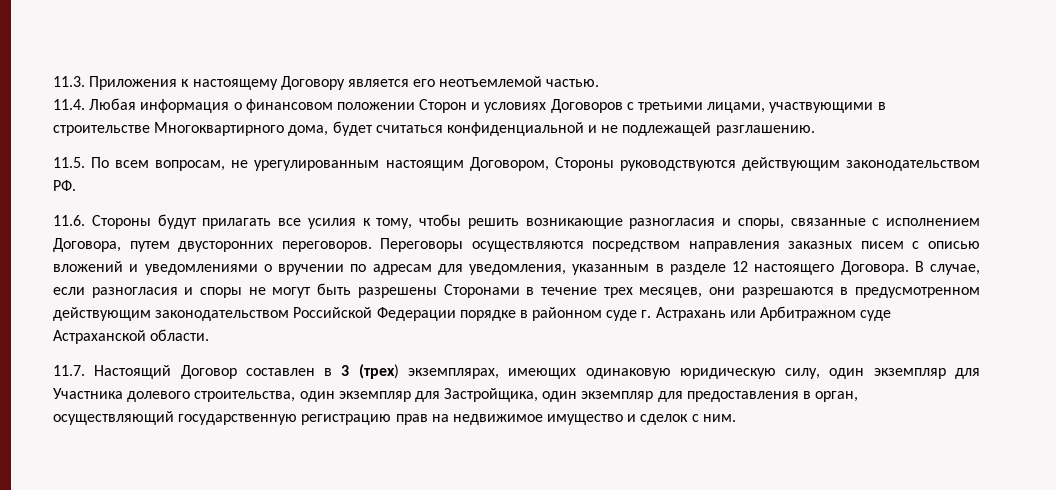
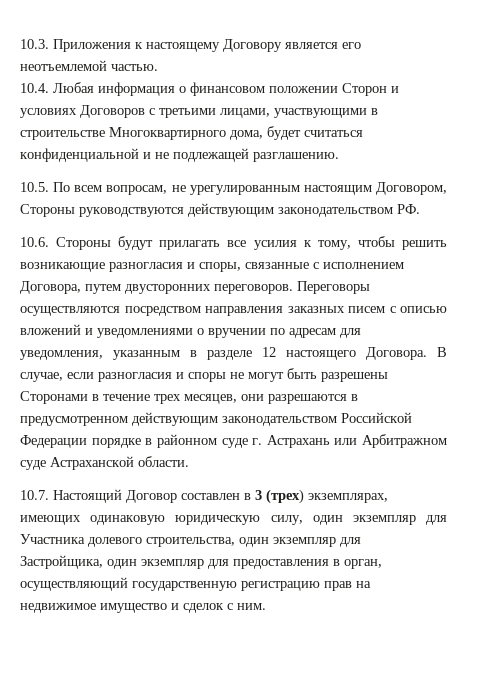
- 11.3. Приложения к настоящему Договору является его неотъемлемой частью.
+ 10.3. Приложения к настоящему Договору является его неотъемлемой частью.
- 11.4. Любая информация о финансовом положении Сторон и условиях Договоров с третьими лицами, участвующими в строительстве Многоквартирного дома, будет считаться конфиденциальной и не подлежащей разглашению.
+ 10.4. Любая информация о финансовом положении Сторон и условиях Договоров с третьими лицами, участвующими в строительстве Многоквартирного дома, будет считаться конфиденциальной и не подлежащей разглашению.
- 11.5. По всем вопросам, не урегулированным настоящим Договором, Стороны руководствуются действующим законодательством РФ.
+ 10.5. По всем вопросам, не урегулированным настоящим Договором, Стороны руководствуются действующим законодательством РФ.
- 11.6. Стороны будут прилагать все усилия к тому, чтобы решить возникающие разногласия и споры, связанные с исполнением Договора, путем двусторонних переговоров.
+ 10.6. Стороны будут прилагать все усилия к тому, чтобы решить возникающие разногласия и споры, связанные с исполнением Договора, путем двусторонних переговоров.
- 11.7. Настоящий Договор составлен в 3 (трех) экземплярах, имеющих одинаковую юридическую силу, один экземпляр для Участника долевого строительства, один экземпляр для Застройщика, один экземпляр для предоставления в орган, осуществляющий государственную регистрацию прав на недвижимое имущество и сделок с ним.
+ 10.7. Настоящий Договор составлен в 3 (трех) экземплярах, имеющих одинаковую юридическую силу, один экземпляр для Участника долевого строительства, один экземпляр для Застройщика, один экземпляр для предоставления в орган, осуществляющий государственную регистрацию прав на недвижимое имущество и сделок с ним.

